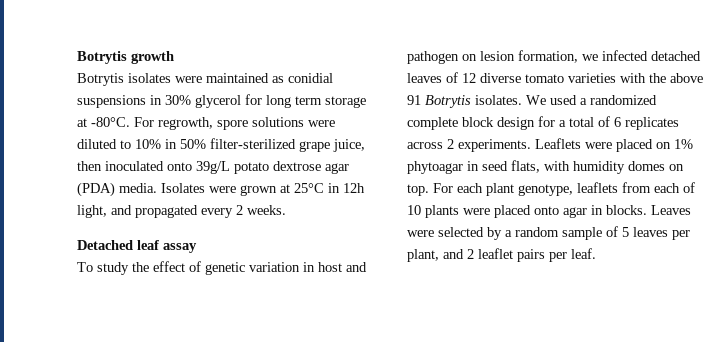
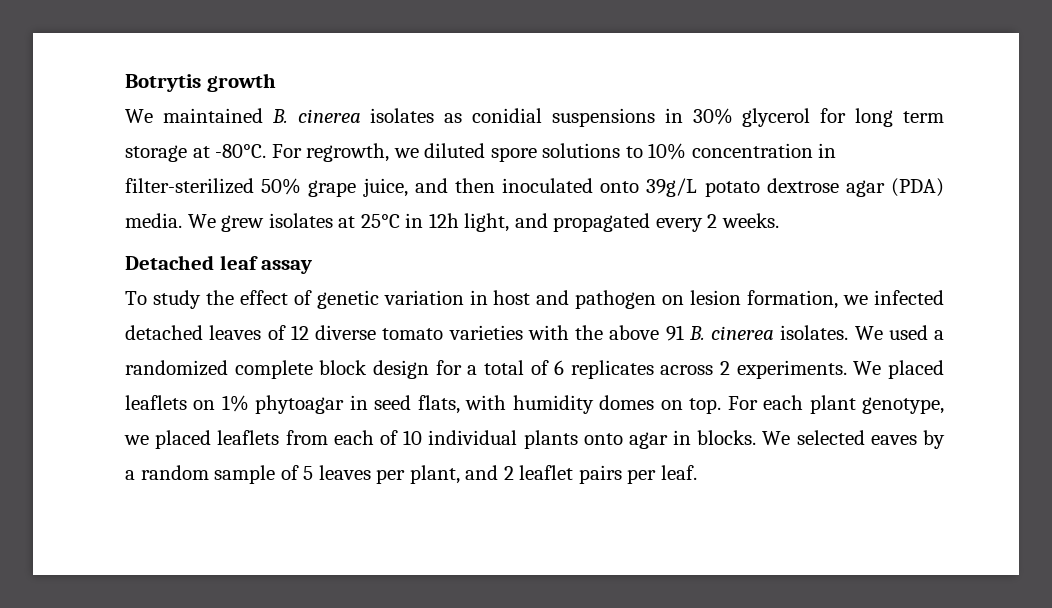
- Botrytis isolates were maintained as conidial suspensions in 30% glycerol for long term storage at -80°C.
+ We maintained B. cinerea isolates as conidial suspensions in 30% glycerol for long term storage at -80°C.
- For regrowth, spore solutions were diluted to 10% in 50% filter-sterilized grape juice, then inoculated onto 39g/L potato dextrose agar (PDA) media.
+ For regrowth, we diluted spore solutions to 10% concentration in filter-sterilized 50% grape juice, and then inoculated onto 39g/L potato dextrose agar (PDA) media.
- Isolates were grown at 25°C in 12h light, and propagated every 2 weeks.
+ We grew isolates at 25°C in 12h light, and propagated every 2 weeks.
- To study the effect of genetic variation in host and pathogen on lesion formation, we infected detached leaves of 12 diverse tomato varieties with the above 91 Botrytis isolates.
+ To study the effect of genetic variation in host and pathogen on lesion formation, we infected detached leaves of 12 diverse tomato varieties with the above 91 B. cinerea isolates.
- Leaflets were placed on 1% phytoagar in seed flats, with humidity domes on top.
+ We placed leaflets on 1% phytoagar in seed flats, with humidity domes on top.
- For each plant genotype, leaflets from each of 10 plants were placed onto agar in blocks.
+ For each plant genotype, we placed leaflets from each of 10 individual plants onto agar in blocks.
- Leaves were selected by a random sample of 5 leaves per plant, and 2 leaflet pairs per leaf.
+ We selected eaves by a random sample of 5 leaves per plant, and 2 leaflet pairs per leaf.

